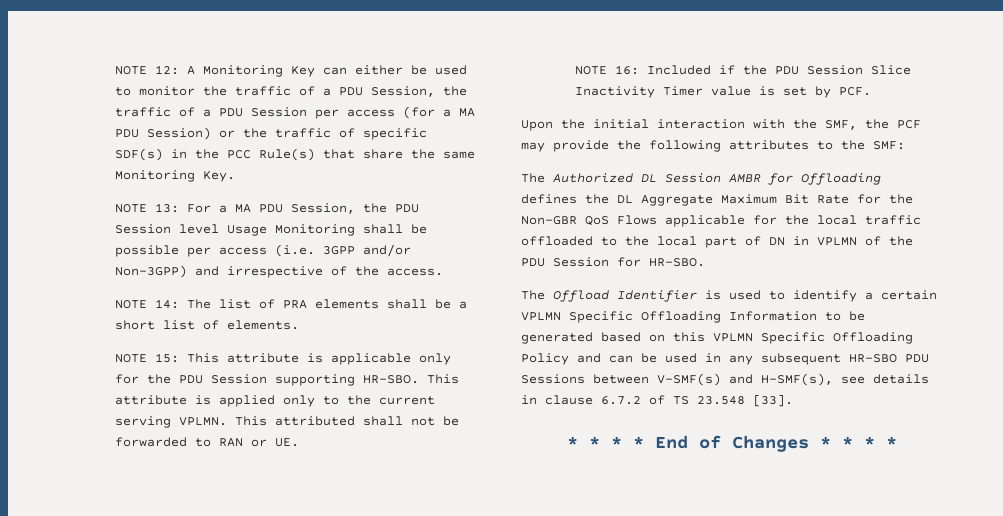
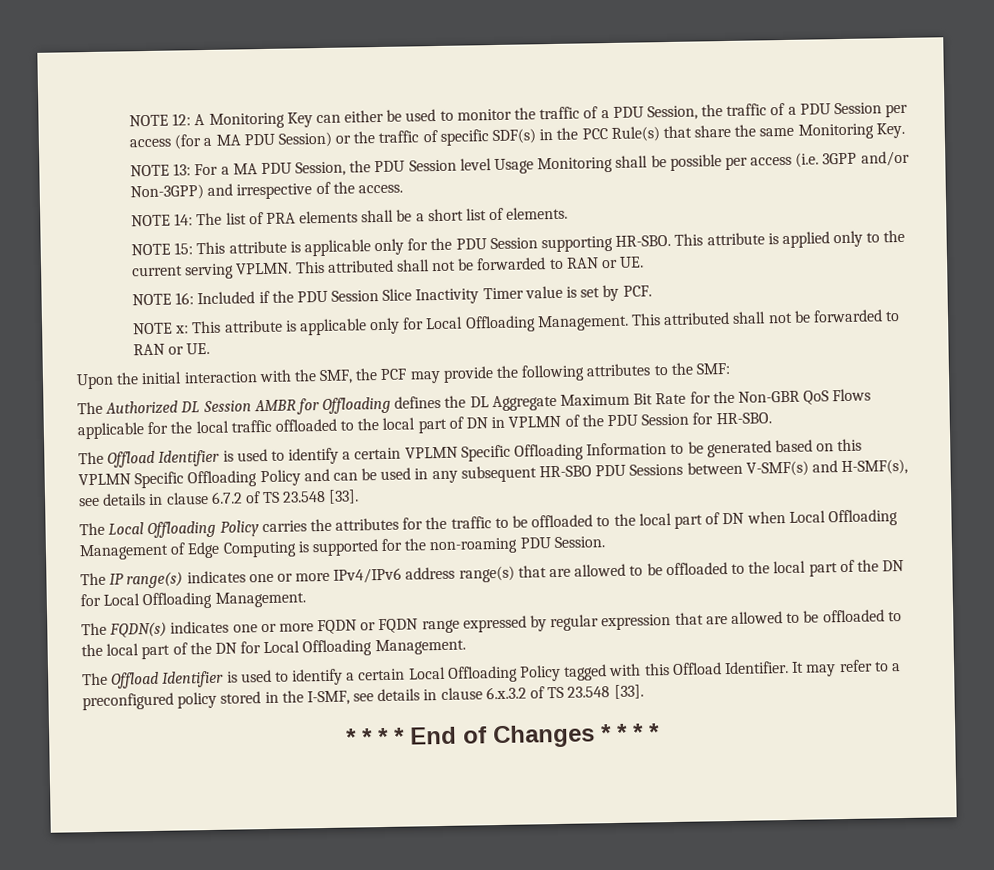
+ NOTE x: This attribute is applicable only for Local Offloading Management. This attributed shall not be forwarded to RAN or UE.
+ The Local Offloading Policy carries the attributes for the traffic to be offloaded to the local part of DN when Local Offloading Management of Edge Computing is supported for the non-roaming PDU Session.
+ The IP range(s) indicates one or more IPv4/IPv6 address range(s) that are allowed to be offloaded to the local part of the DN for Local Offloading Management.
+ The FQDN(s) indicates one or more FQDN or FQDN range expressed by regular expression that are allowed to be offloaded to the local part of the DN for Local Offloading Management.
+ The Offload Identifier is used to identify a certain Local Offloading Policy tagged with this Offload Identifier. It may refer to a preconfigured policy stored in the I-SMF, see details in clause 6.x.3.2 of TS 23.548 [33].

